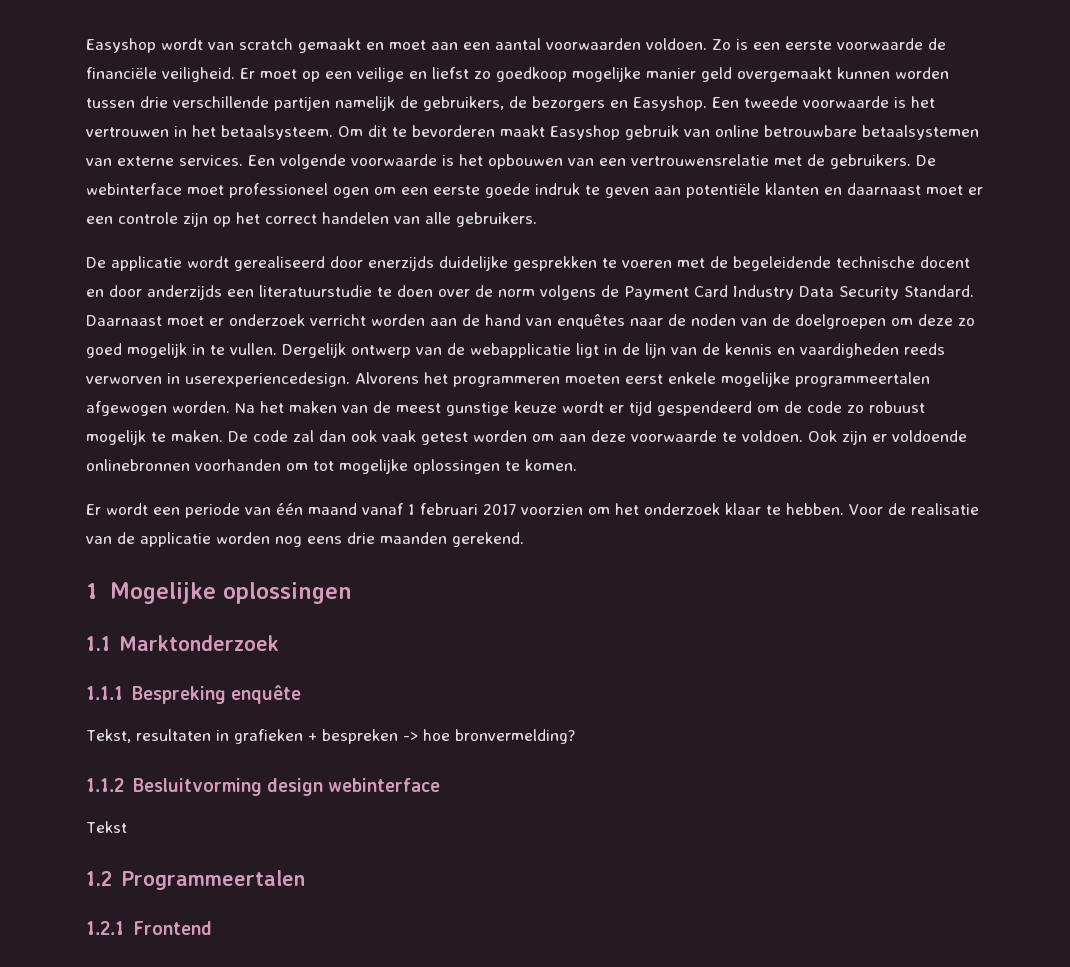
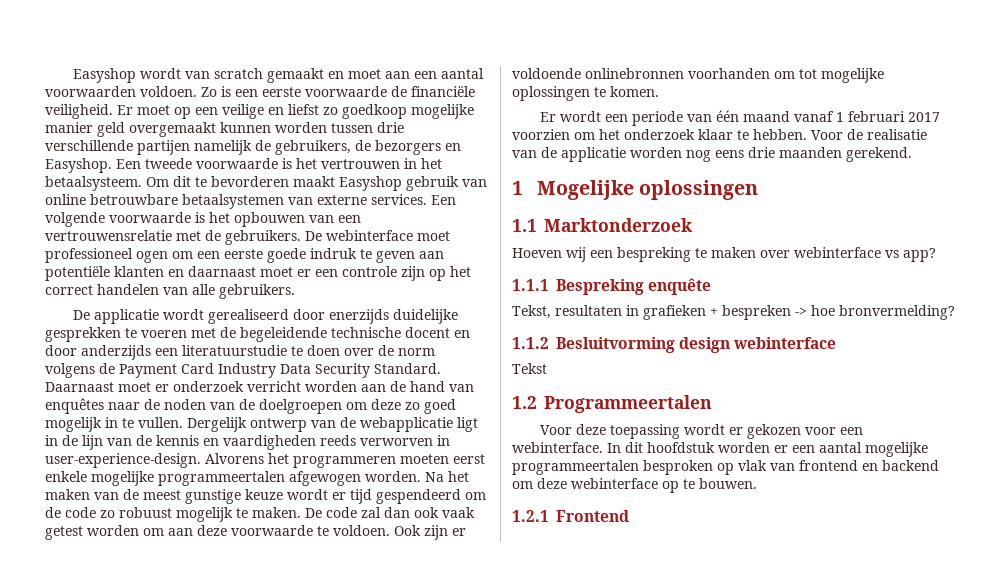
- Dergelijk ontwerp van de webapplicatie ligt in de lijn van de kennis en vaardigheden reeds verworven in userexperiencedesign.
+ Dergelijk ontwerp van de webapplicatie ligt in de lijn van de kennis en vaardigheden reeds verworven in user-experience-design.
+ Hoeven wij een bespreking te maken over webinterface vs app?
+ Voor deze toepassing wordt er gekozen voor een webinterface. In dit hoofdstuk worden er een aantal mogelijke programmeertalen besproken op vlak van frontend en backend om deze webinterface op te bouwen.

